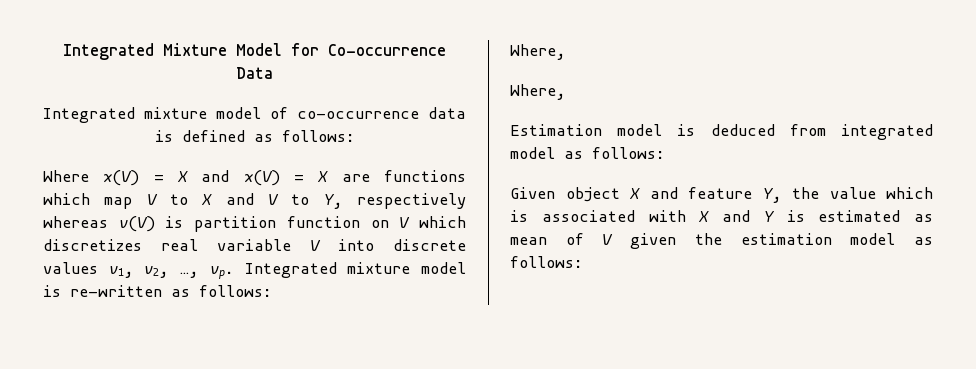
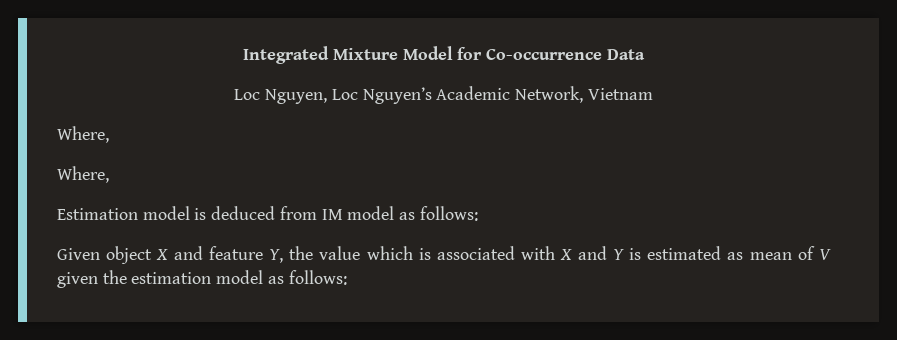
- Integrated mixture model of co-occurrence data is defined as follows:
- Where x(V) = X and x(V) = X are functions which map V to X and V to Y, respectively whereas v(V) is partition function on V which discretizes real variable V into discrete values v1, v2, …, vp. Integrated mixture model is re-written as follows:
+ Loc Nguyen, Loc Nguyen’s Academic Network, Vietnam
- Estimation model is deduced from integrated model as follows:
+ Estimation model is deduced from IM model as follows:

